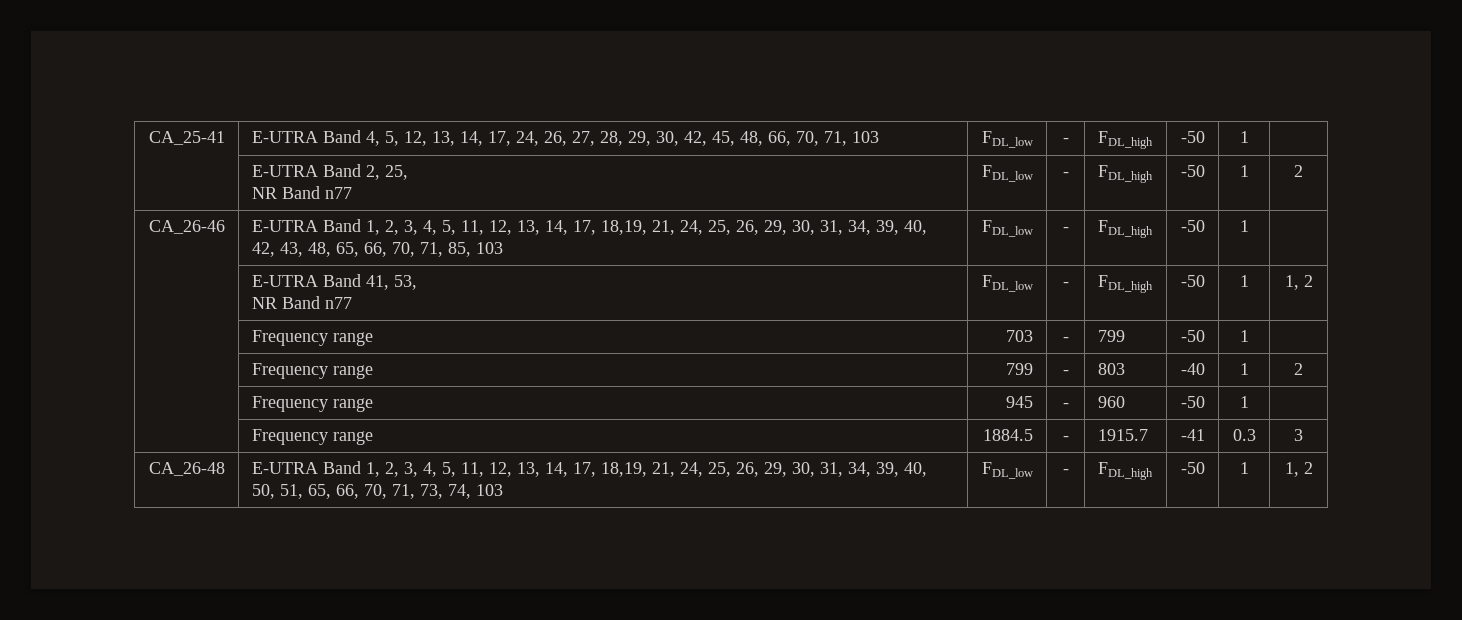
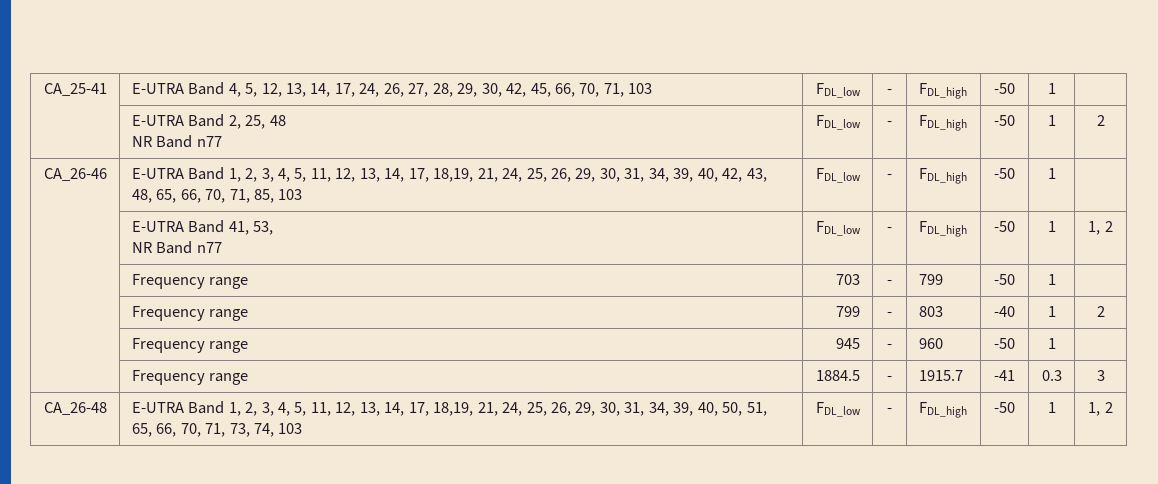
- CA_25-41 | E-UTRA Band 4, 5, 12, 13, 14, 17, 24, 26, 27, 28, 29, 30, 42, 45, 48, 66, 70, 71, 103 | FDL_low | - | FDL_high | -50 | 1 |
+ CA_25-41 | E-UTRA Band 4, 5, 12, 13, 14, 17, 24, 26, 27, 28, 29, 30, 42, 45, 66, 70, 71, 103 | FDL_low | - | FDL_high | -50 | 1 |
- | E-UTRA Band 2, 25,
+ | E-UTRA Band 2, 25, 48

